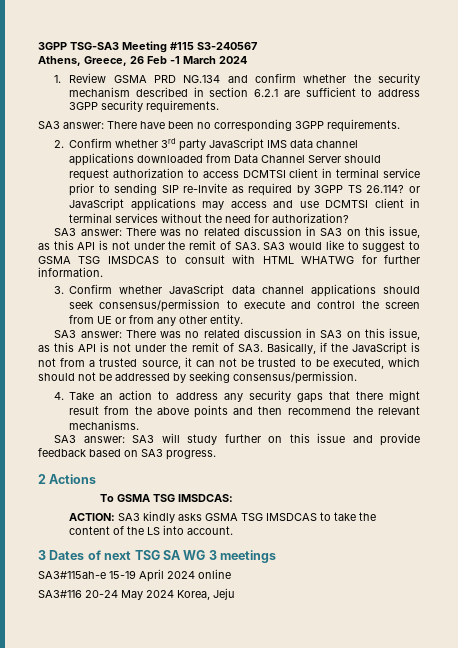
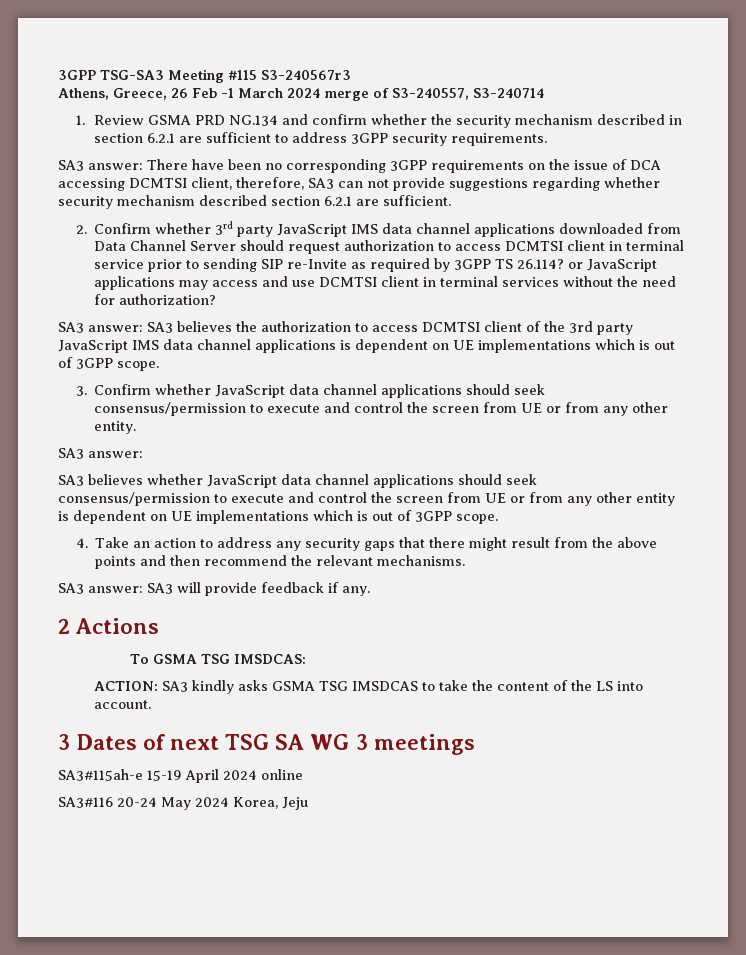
- 3GPP TSG-SA3 Meeting #115 S3-240567
+ 3GPP TSG-SA3 Meeting #115 S3-240567r3
- Athens, Greece, 26 Feb -1 March 2024
+ Athens, Greece, 26 Feb -1 March 2024 merge of S3-240557, S3-240714
- SA3 answer: There have been no corresponding 3GPP requirements.
+ SA3 answer: There have been no corresponding 3GPP requirements on the issue of DCA accessing DCMTSI client, therefore, SA3 can not provide suggestions regarding whether security mechanism described section 6.2.1 are sufficient.
- SA3 answer: There was no related discussion in SA3 on this issue, as this API is not under the remit of SA3. SA3 would like to suggest to GSMA TSG IMSDCAS to consult with HTML WHATWG for further information.
+ SA3 answer: SA3 believes the authorization to access DCMTSI client of the 3rd party JavaScript IMS data channel applications is dependent on UE implementations which is out of 3GPP scope.
  3. Confirm whether JavaScript data channel applications should seek consensus/permission to execute and control the screen from UE or from any other entity.
- SA3 answer: There was no related discussion in SA3 on this issue, as this API is not under the remit of SA3. Basically, if the JavaScript is not from a trusted source, it can not be trusted to be executed, which should not be addressed by seeking consensus/permission.
+ SA3 answer:
+ SA3 believes whether JavaScript data channel applications should seek consensus/permission to execute and control the screen from UE or from any other entity is dependent on UE implementations which is out of 3GPP scope.
- SA3 answer: SA3 will study further on this issue and provide feedback based on SA3 progress.
+ SA3 answer: SA3 will provide feedback if any.

